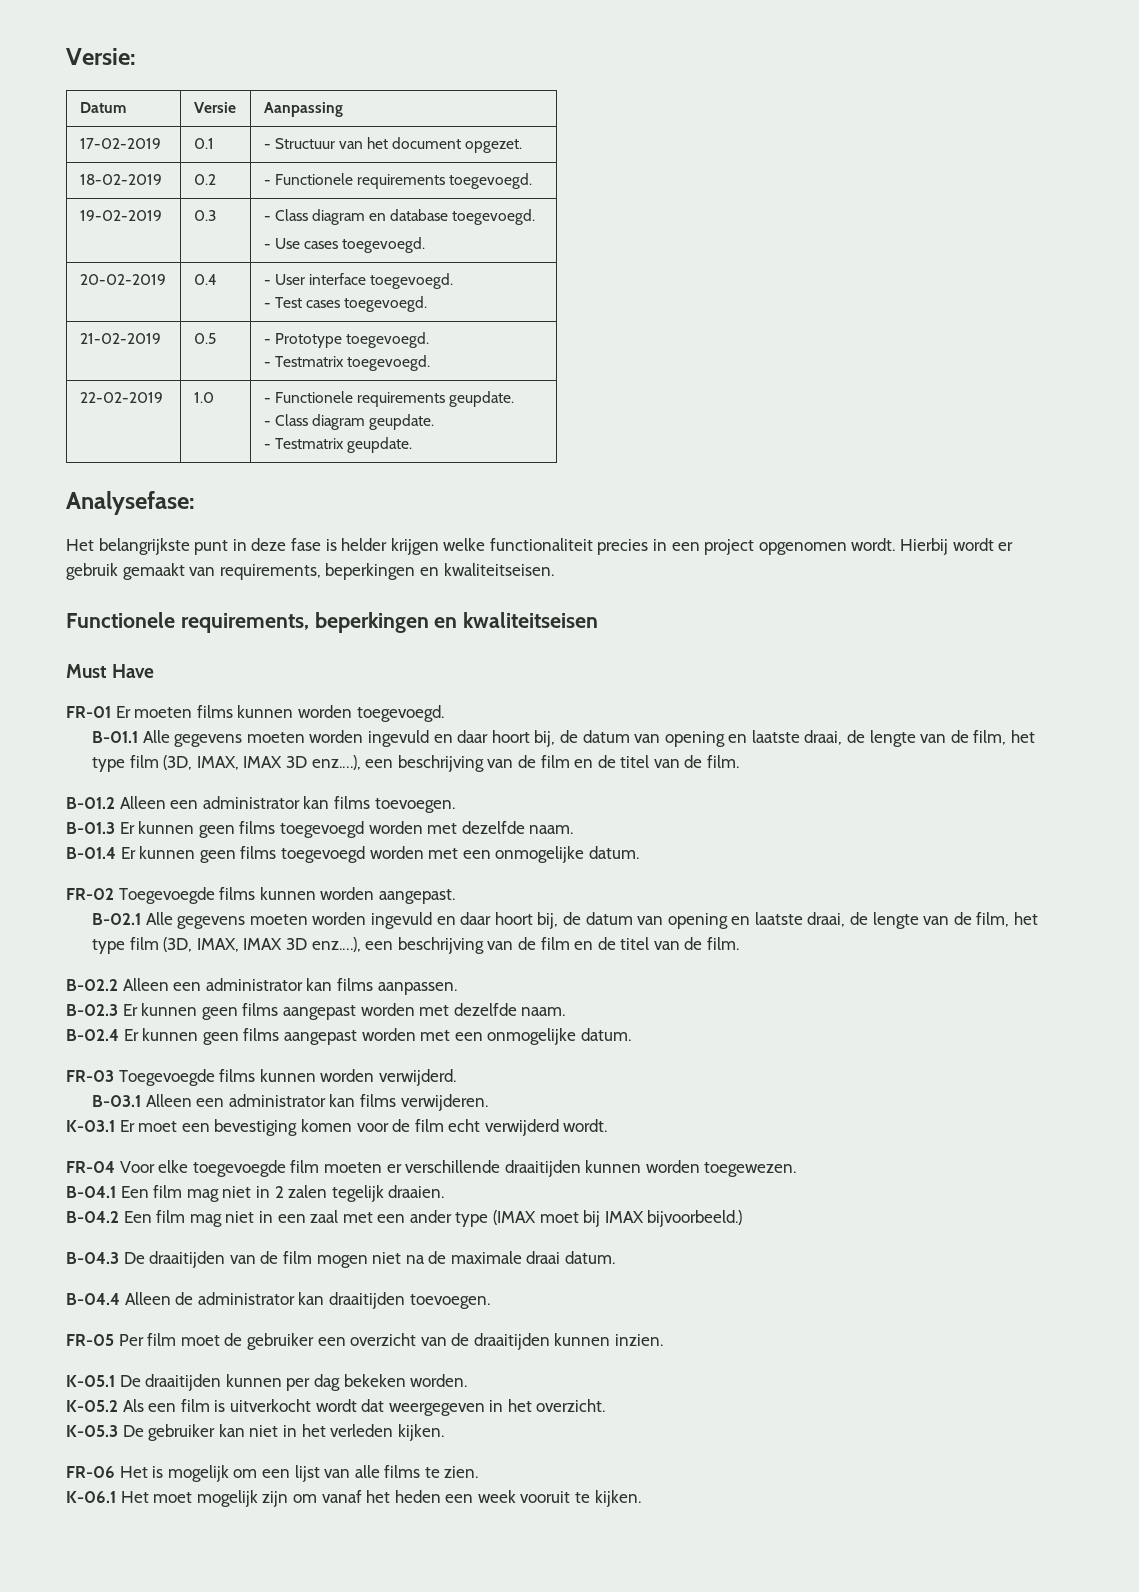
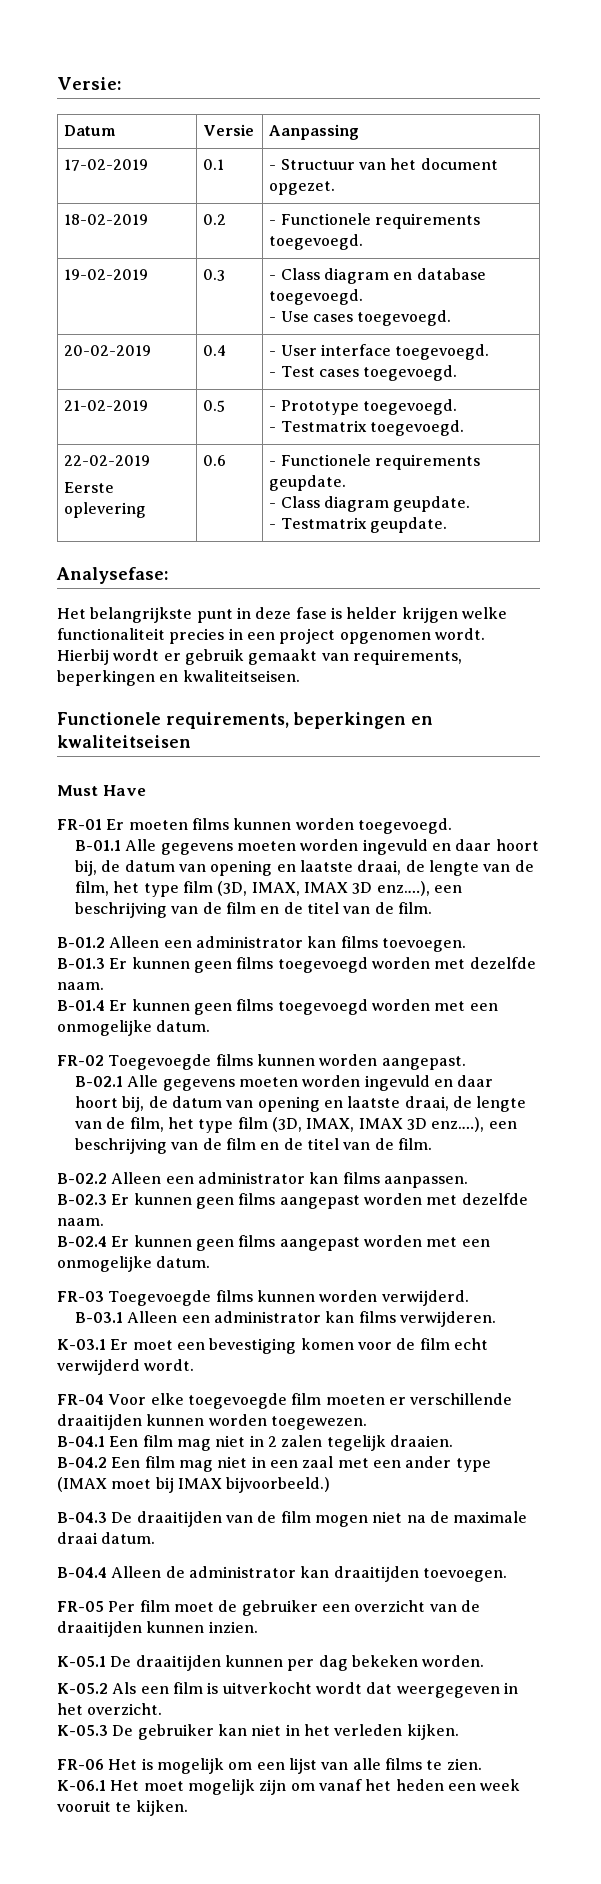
- 22-02-2019 | 1.0 | - Functionele requirements geupdate.
+ 22-02-2019
+ Eerste oplevering | 0.6 | - Functionele requirements geupdate.

